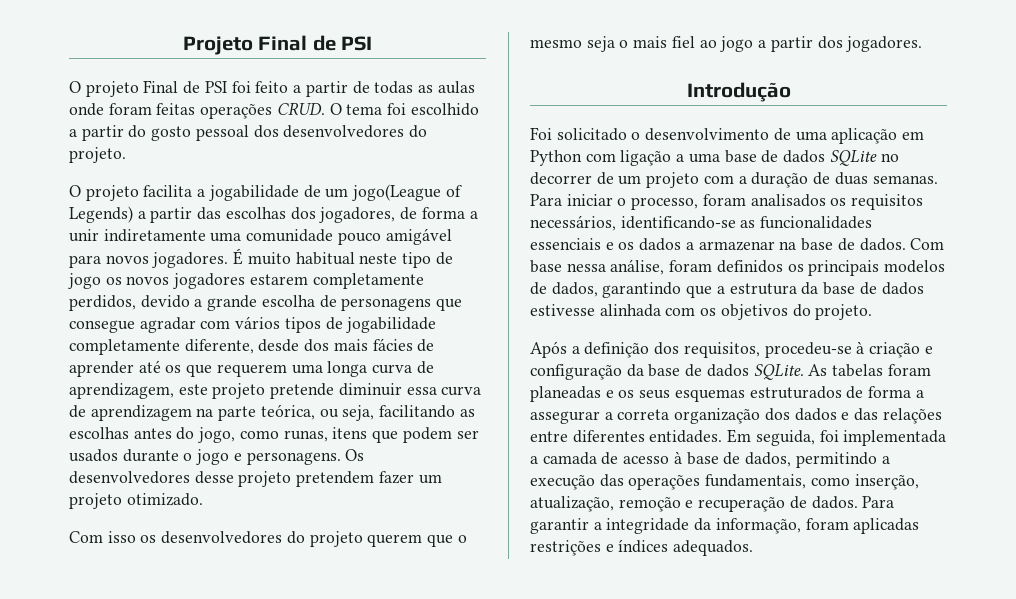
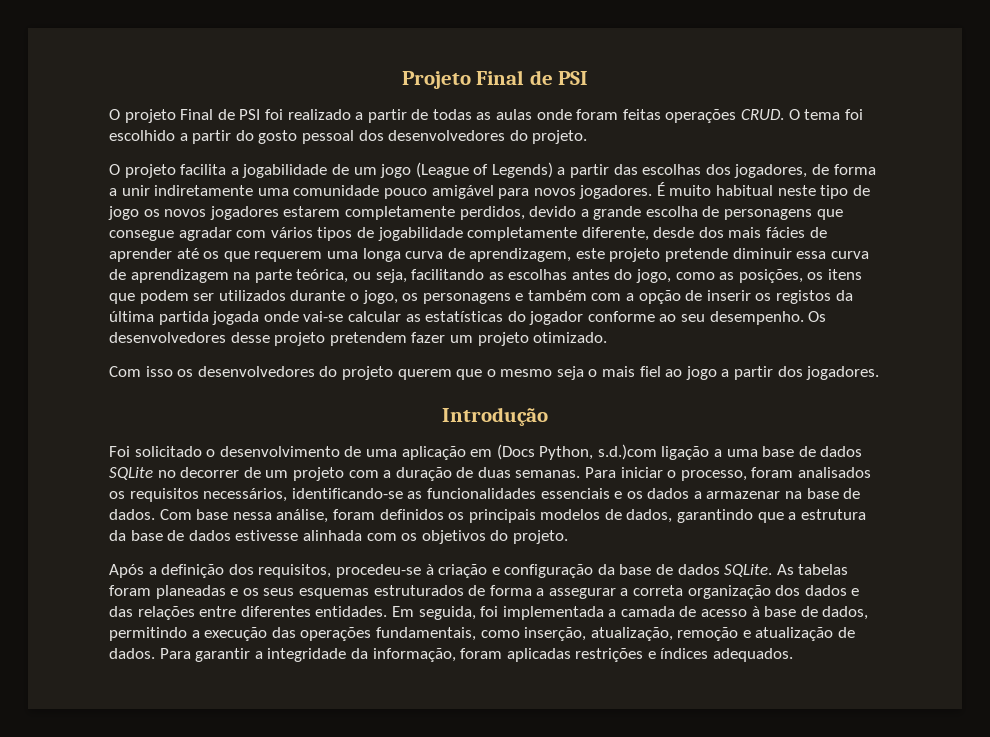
- O projeto Final de PSI foi feito a partir de todas as aulas onde foram feitas operações CRUD.
+ O projeto Final de PSI foi realizado a partir de todas as aulas onde foram feitas operações CRUD.
- O projeto facilita a jogabilidade de um jogo(League of Legends) a partir das escolhas dos jogadores, de forma a unir indiretamente uma comunidade pouco amigável para novos jogadores.
+ O projeto facilita a jogabilidade de um jogo (League of Legends) a partir das escolhas dos jogadores, de forma a unir indiretamente uma comunidade pouco amigável para novos jogadores.
- É muito habitual neste tipo de jogo os novos jogadores estarem completamente perdidos, devido a grande escolha de personagens que consegue agradar com vários tipos de jogabilidade completamente diferente, desde dos mais fácies de aprender até os que requerem uma longa curva de aprendizagem, este projeto pretende diminuir essa curva de aprendizagem na parte teórica, ou seja, facilitando as escolhas antes do jogo, como runas, itens que podem ser usados durante o jogo e personagens.
+ É muito habitual neste tipo de jogo os novos jogadores estarem completamente perdidos, devido a grande escolha de personagens que consegue agradar com vários tipos de jogabilidade completamente diferente, desde dos mais fácies de aprender até os que requerem uma longa curva de aprendizagem, este projeto pretende diminuir essa curva de aprendizagem na parte teórica, ou seja, facilitando as escolhas antes do jogo, como as posições, os itens que podem ser utilizados durante o jogo, os personagens e também com a opção de inserir os registos da última partida jogada onde vai-se calcular as estatísticas do jogador conforme ao seu desempenho.
- Foi solicitado o desenvolvimento de uma aplicação em Python com ligação a uma base de dados SQLite no decorrer de um projeto com a duração de duas semanas.
+ Foi solicitado o desenvolvimento de uma aplicação em (Docs Python, s.d.)com ligação a uma base de dados SQLite no decorrer de um projeto com a duração de duas semanas.
- Em seguida, foi implementada a camada de acesso à base de dados, permitindo a execução das operações fundamentais, como inserção, atualização, remoção e recuperação de dados.
+ Em seguida, foi implementada a camada de acesso à base de dados, permitindo a execução das operações fundamentais, como inserção, atualização, remoção e atualização de dados.

